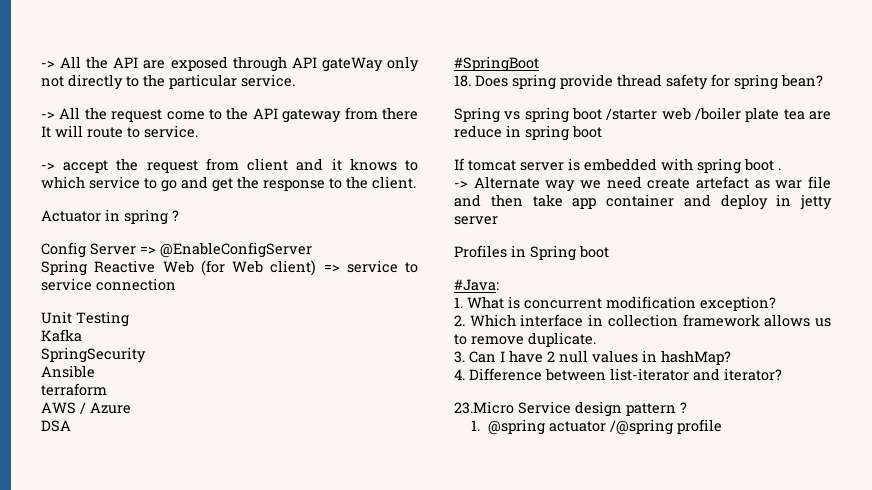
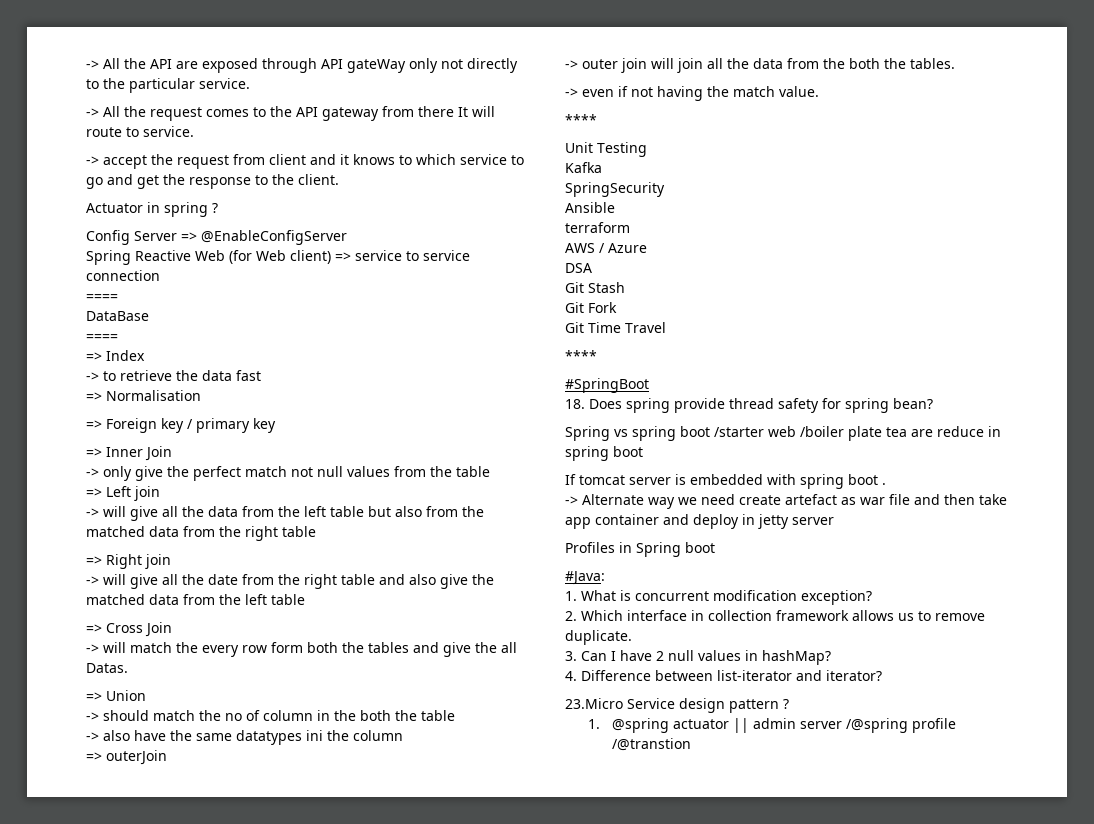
- -> All the request come to the API gateway from there It will route to service.
+ -> All the request comes to the API gateway from there It will route to service.
  Spring Reactive Web (for Web client) => service to service connection
+ ====
+ DataBase
+ ====
+ => Index
+ -> to retrieve the data fast
+ => Normalisation
+ => Foreign key / primary key
+ => Inner Join
+ -> only give the perfect match not null values from the table
+ => Left join
+ -> will give all the data from the left table but also from the matched data from the right table
+ => Right join
+ -> will give all the date from the right table and also give the matched data from the left table
+ => Cross Join
+ -> will match the every row form both the tables and give the all Datas.
+ => Union
+ -> should match the no of column in the both the table
+ -> also have the same datatypes ini the column
+ => outerJoin
+ -> outer join will join all the data from the both the tables.
+ -> even if not having the match value.
+ ****
+ Git Stash
+ Git Fork
+ Git Time Travel
+ ****
- 1. @spring actuator /@spring profile
+ 1. @spring actuator || admin server /@spring profile /@transtion

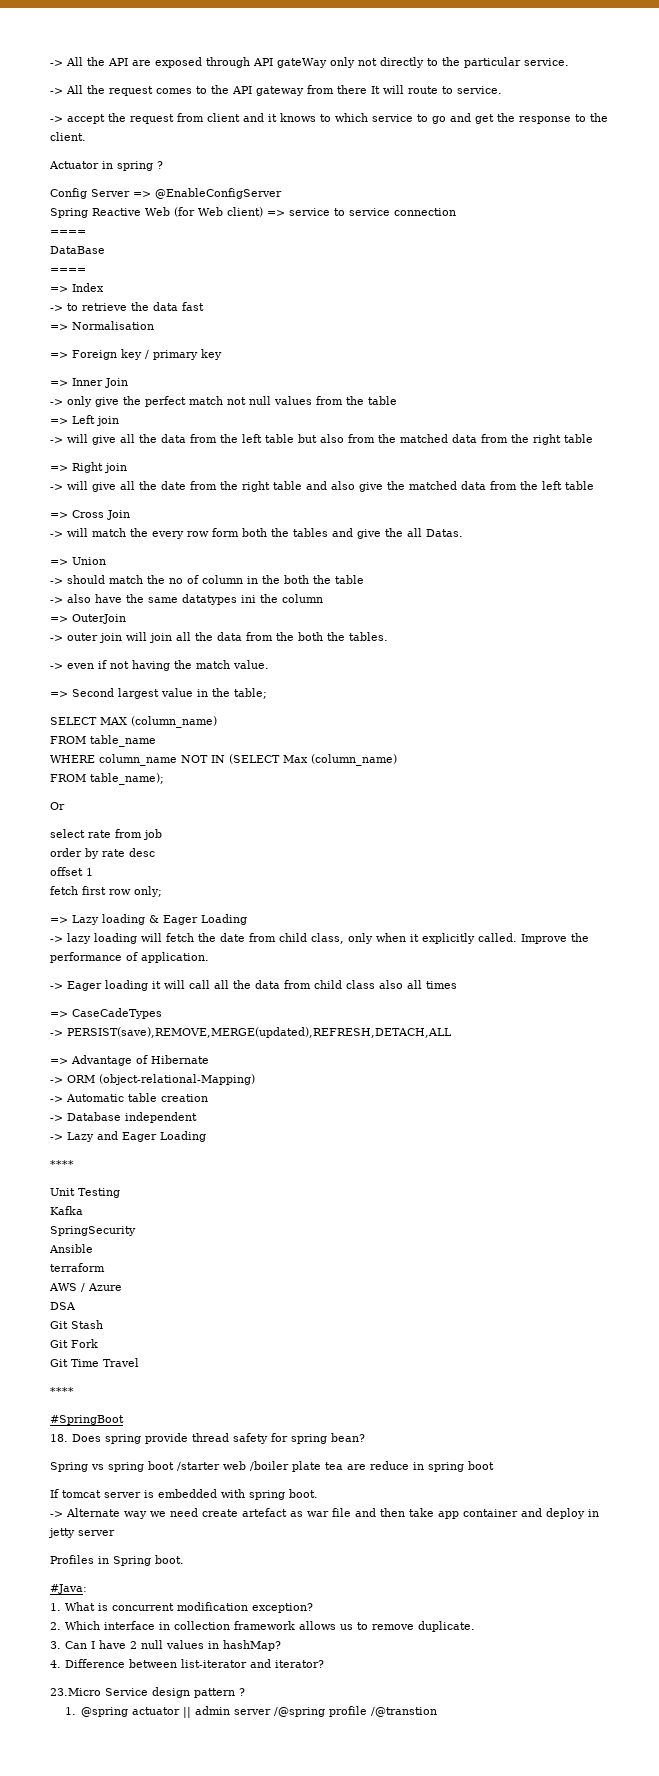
- => outerJoin
+ => OuterJoin
+ => Second largest value in the table;
+ SELECT MAX (column_name)
+ FROM table_name
+ WHERE column_name NOT IN (SELECT Max (column_name)
+ FROM table_name);
+ Or
+ select rate from job
+ order by rate desc
+ offset 1
+ fetch first row only;
+ => Lazy loading & Eager Loading
+ -> lazy loading will fetch the date from child class, only when it explicitly called. Improve the performance of application.
+ -> Eager loading it will call all the data from child class also all times
+ => CaseCadeTypes
+ -> PERSIST(save),REMOVE,MERGE(updated),REFRESH,DETACH,ALL
+ => Advantage of Hibernate
+ -> ORM (object-relational-Mapping)
+ -> Automatic table creation
+ -> Database independent
+ -> Lazy and Eager Loading
- If tomcat server is embedded with spring boot .
+ If tomcat server is embedded with spring boot.
- Profiles in Spring boot
+ Profiles in Spring boot.

